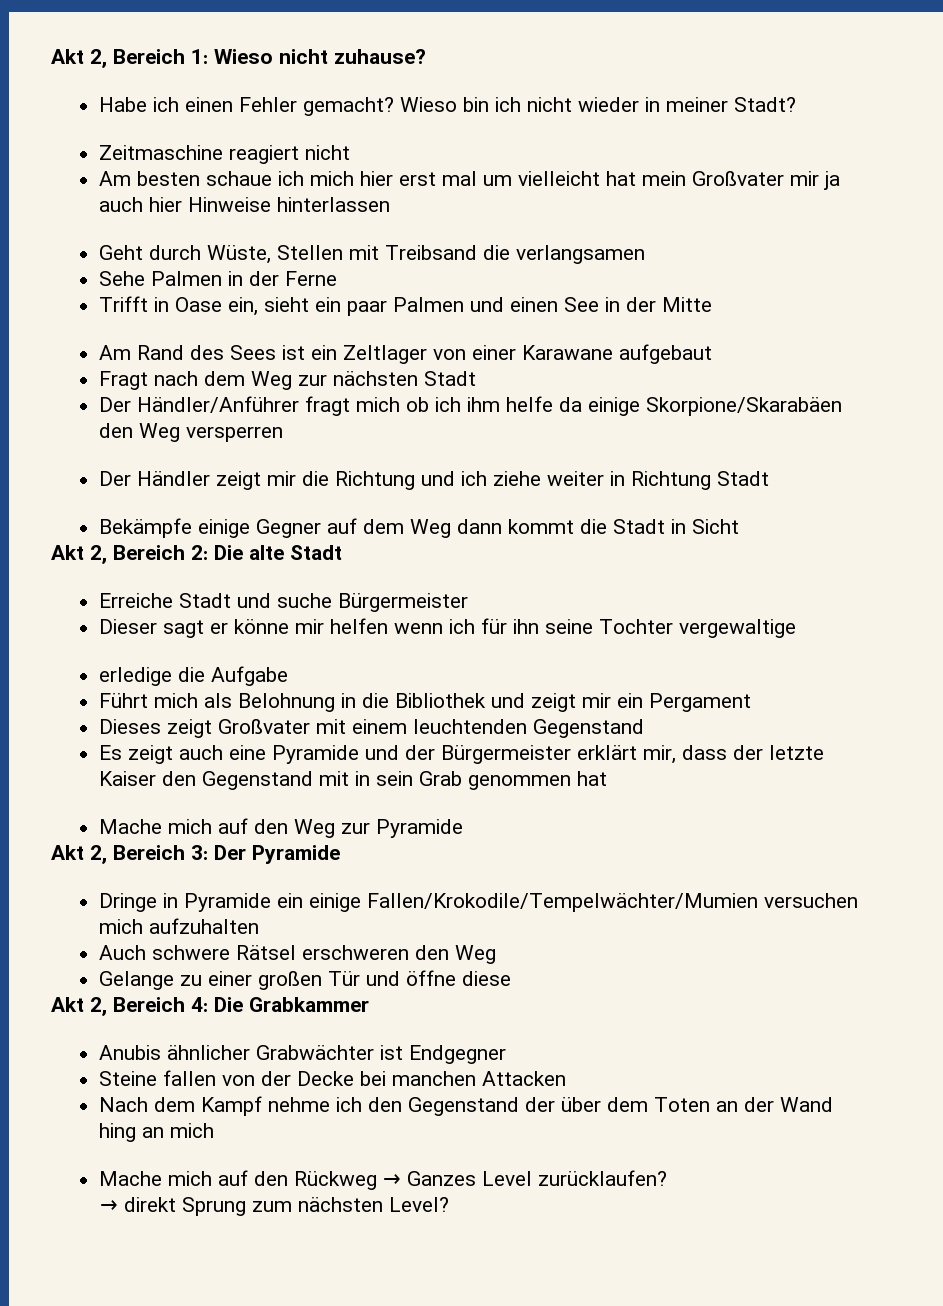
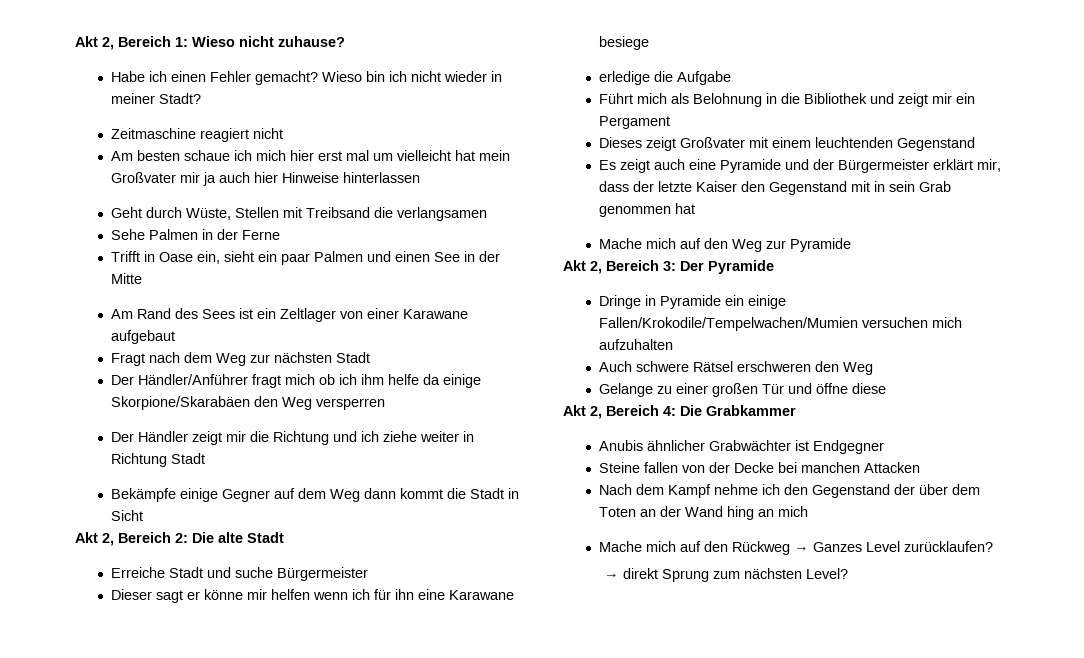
- Dieser sagt er könne mir helfen wenn ich für ihn seine Tochter vergewaltige
+ Dieser sagt er könne mir helfen wenn ich für ihn eine Karawane besiege
- Dringe in Pyramide ein einige Fallen/Krokodile/Tempelwächter/Mumien versuchen mich aufzuhalten
+ Dringe in Pyramide ein einige Fallen/Krokodile/Tempelwachen/Mumien versuchen mich aufzuhalten

